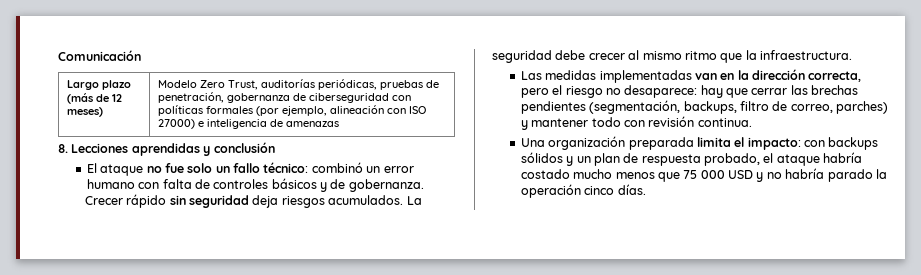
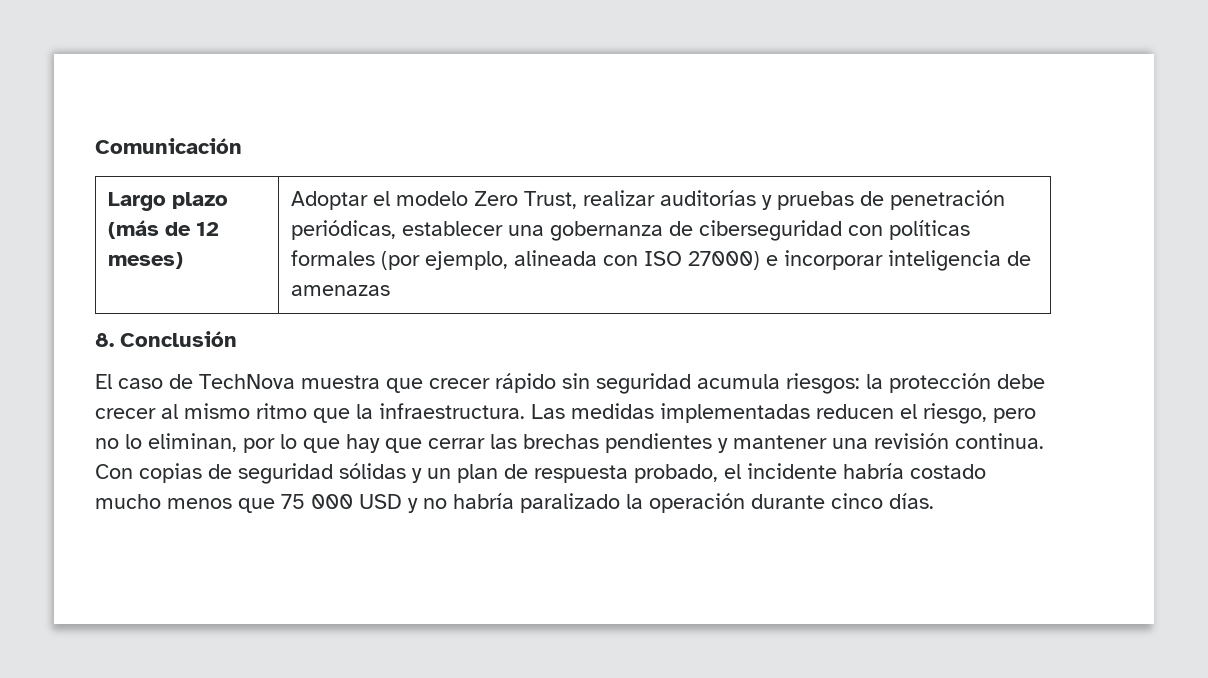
- Largo plazo (más de 12 meses) | Modelo Zero Trust, auditorías periódicas, pruebas de penetración, gobernanza de ciberseguridad con políticas formales (por ejemplo, alineación con ISO 27000) e inteligencia de amenazas
+ Largo plazo (más de 12 meses) | Adoptar el modelo Zero Trust, realizar auditorías y pruebas de penetración periódicas, establecer una gobernanza de ciberseguridad con políticas formales (por ejemplo, alineada con ISO 27000) e incorporar inteligencia de amenazas
- 8. Lecciones aprendidas y conclusión
- El ataque no fue solo un fallo técnico: combinó un error humano con falta de controles básicos y de gobernanza.
- Crecer rápido sin seguridad deja riesgos acumulados. La seguridad debe crecer al mismo ritmo que la infraestructura.
- Las medidas implementadas van en la dirección correcta, pero el riesgo no desaparece: hay que cerrar las brechas pendientes (segmentación, backups, filtro de correo, parches) y mantener todo con revisión continua.
- Una organización preparada limita el impacto: con backups sólidos y un plan de respuesta probado, el ataque habría costado mucho menos que 75 000 USD y no habría parado la operación cinco días.
+ 8. Conclusión
+ El caso de TechNova muestra que crecer rápido sin seguridad acumula riesgos: la protección debe crecer al mismo ritmo que la infraestructura. Las medidas implementadas reducen el riesgo, pero no lo eliminan, por lo que hay que cerrar las brechas pendientes y mantener una revisión continua. Con copias de seguridad sólidas y un plan de respuesta probado, el incidente habría costado mucho menos que 75 000 USD y no habría paralizado la operación durante cinco días.

